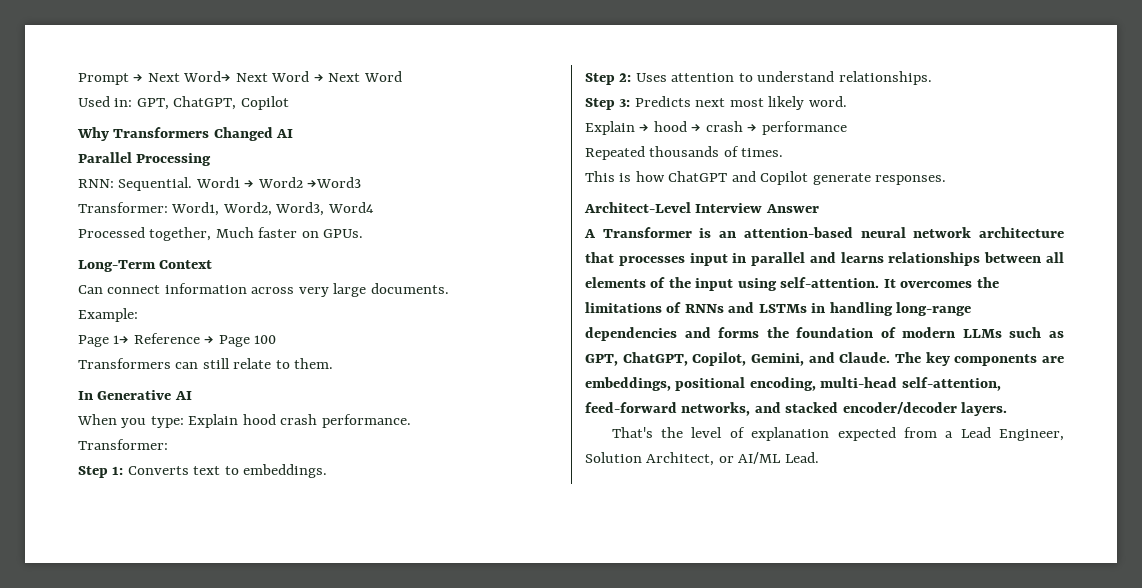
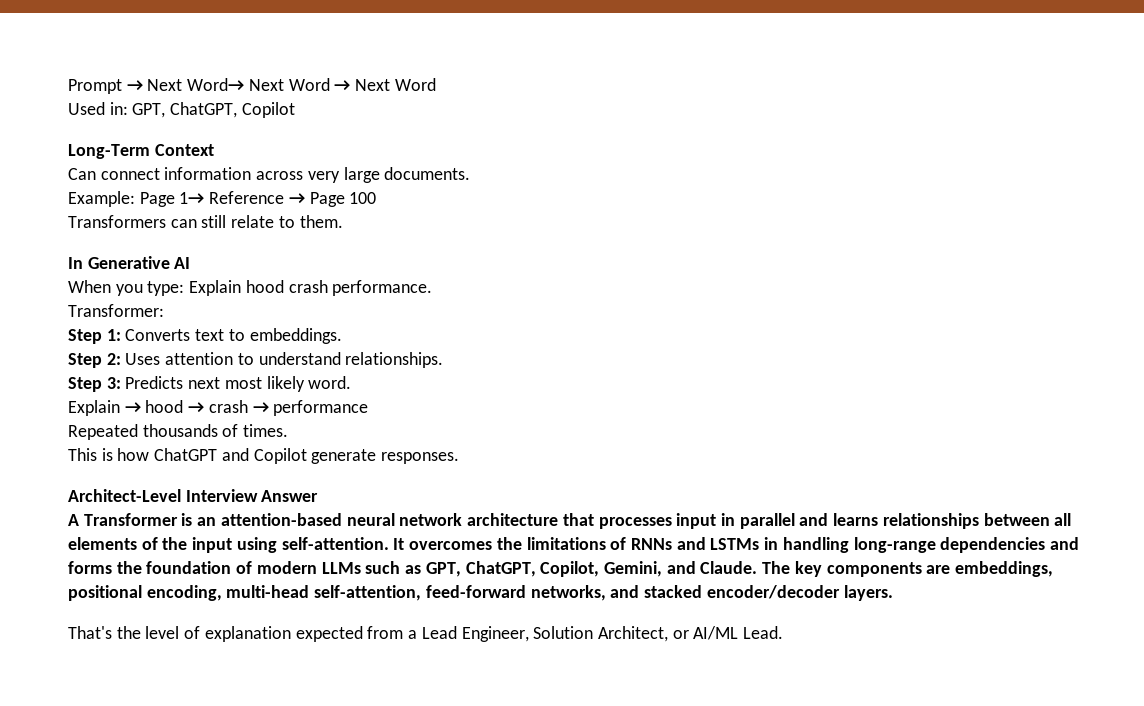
- Why Transformers Changed AI
- Parallel Processing
- RNN: Sequential. Word1 → Word2 →Word3
- Transformer: Word1, Word2, Word3, Word4
- Processed together, Much faster on GPUs.
- Example:
- Page 1→ Reference → Page 100
+ Example: Page 1→ Reference → Page 100

